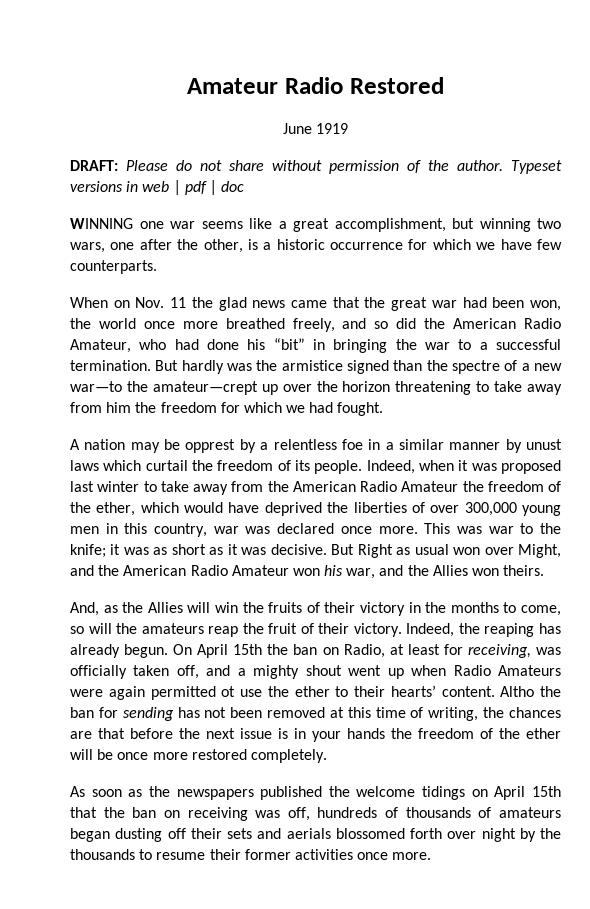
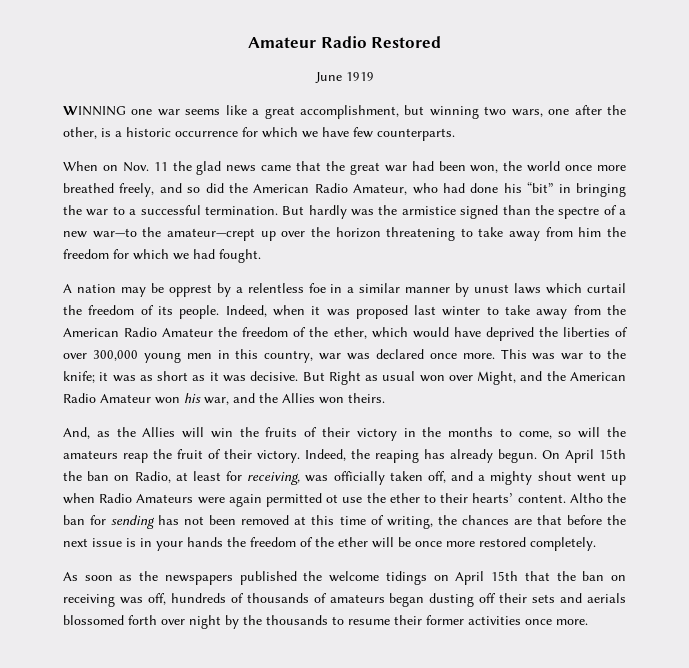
- DRAFT: Please do not share without permission of the author. Typeset versions in web | pdf | doc

